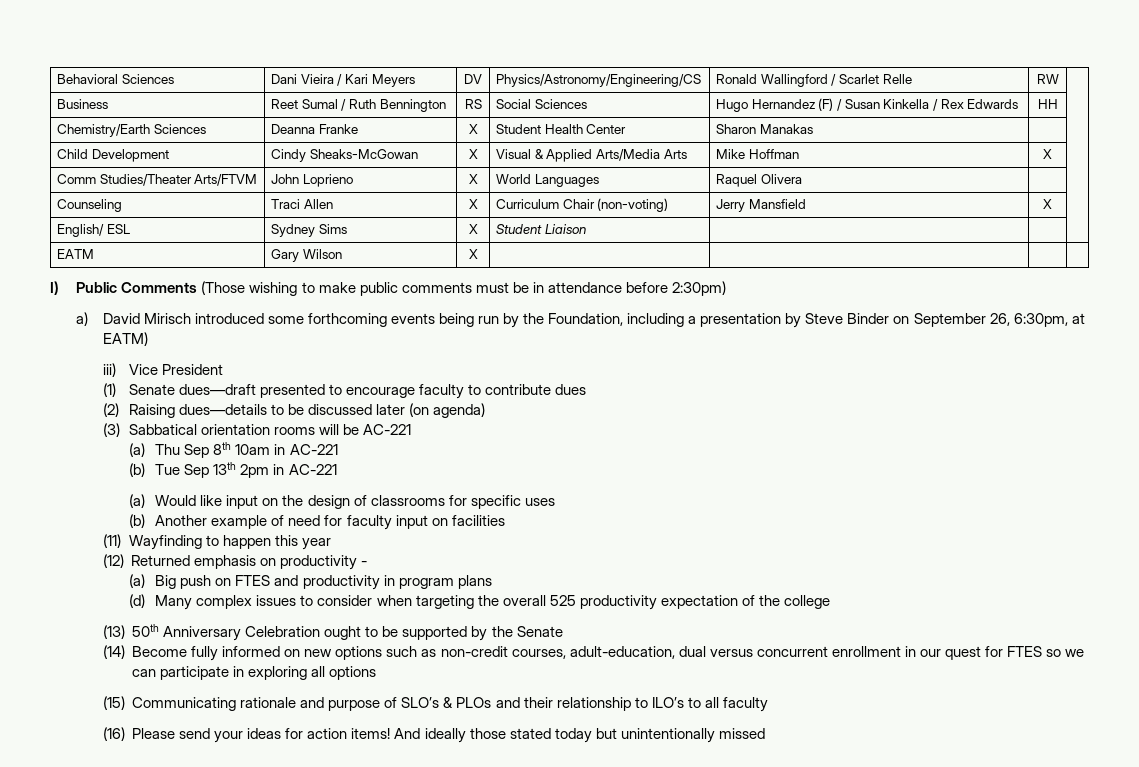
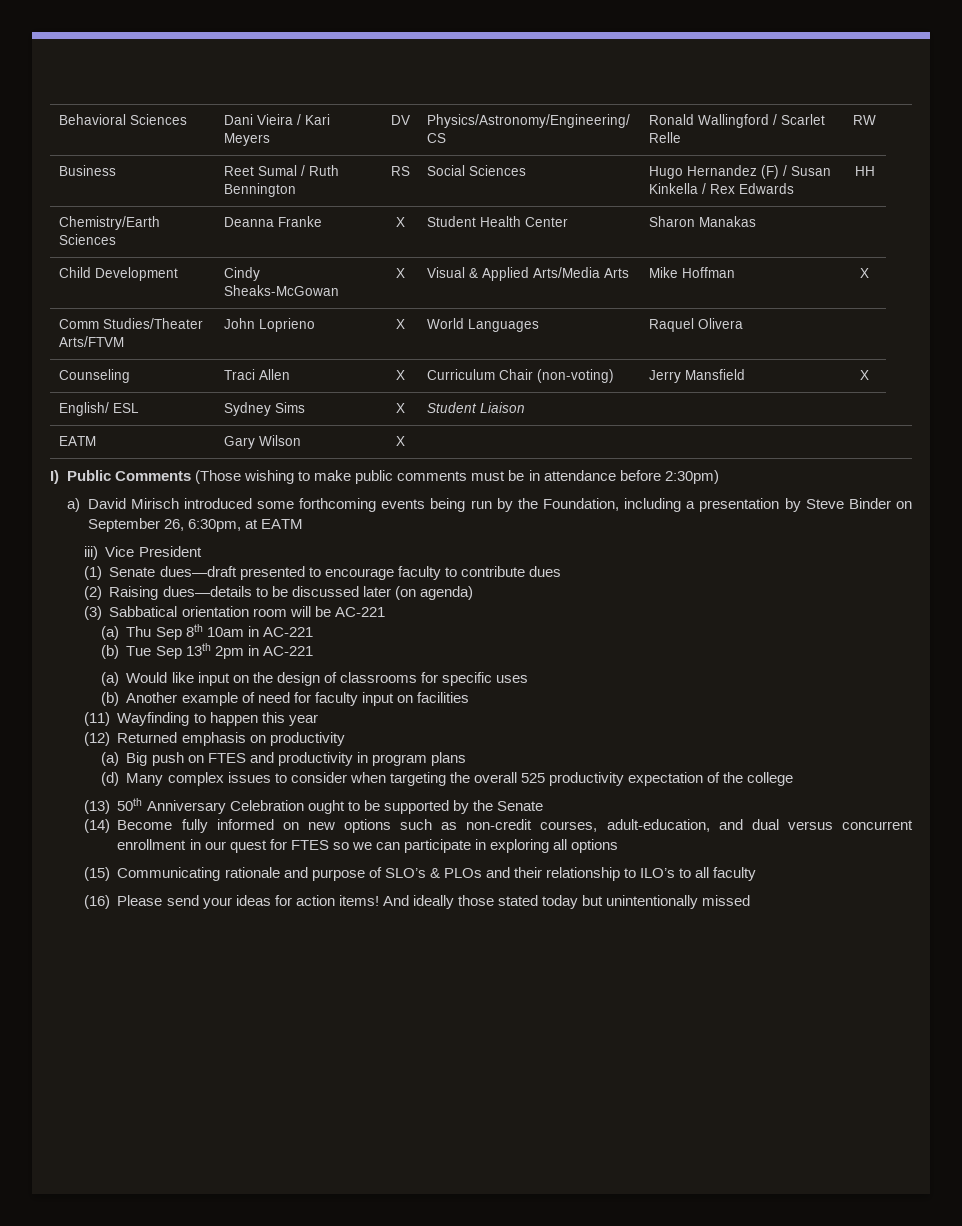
- a) David Mirisch introduced some forthcoming events being run by the Foundation, including a presentation by Steve Binder on September 26, 6:30pm, at EATM)
+ a) David Mirisch introduced some forthcoming events being run by the Foundation, including a presentation by Steve Binder on September 26, 6:30pm, at EATM
- (3) Sabbatical orientation rooms will be AC-221
+ (3) Sabbatical orientation room will be AC-221
- (12) Returned emphasis on productivity -
+ (12) Returned emphasis on productivity
- (14) Become fully informed on new options such as non-credit courses, adult-education, dual versus concurrent enrollment in our quest for FTES so we can participate in exploring all options
+ (14) Become fully informed on new options such as non-credit courses, adult-education, and dual versus concurrent enrollment in our quest for FTES so we can participate in exploring all options

